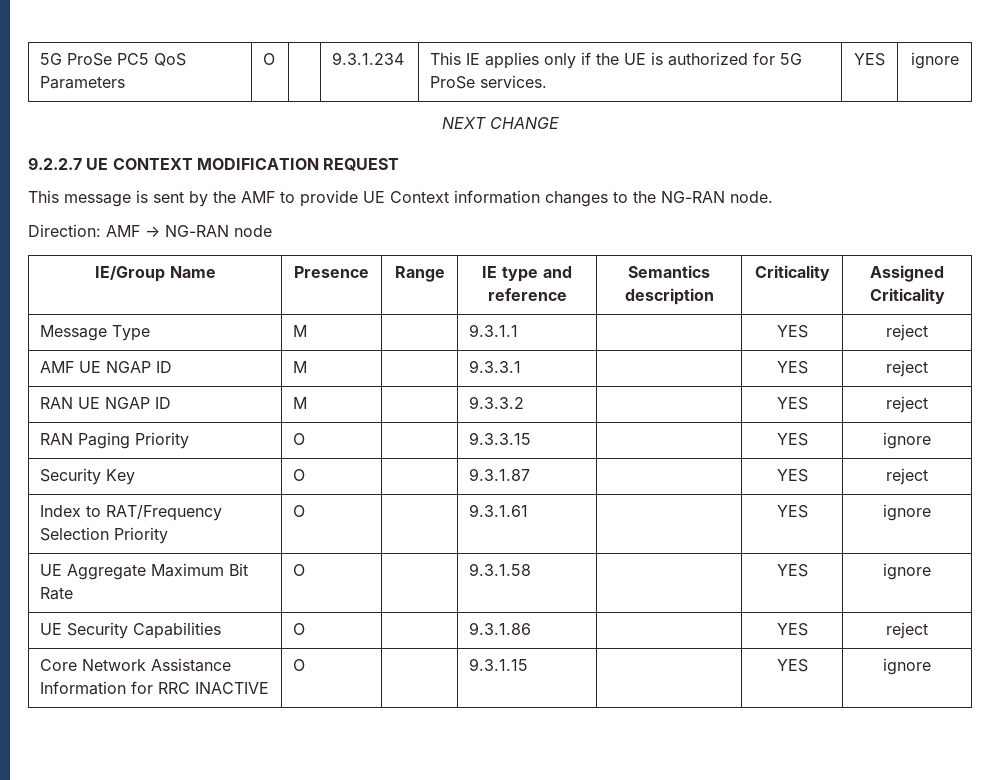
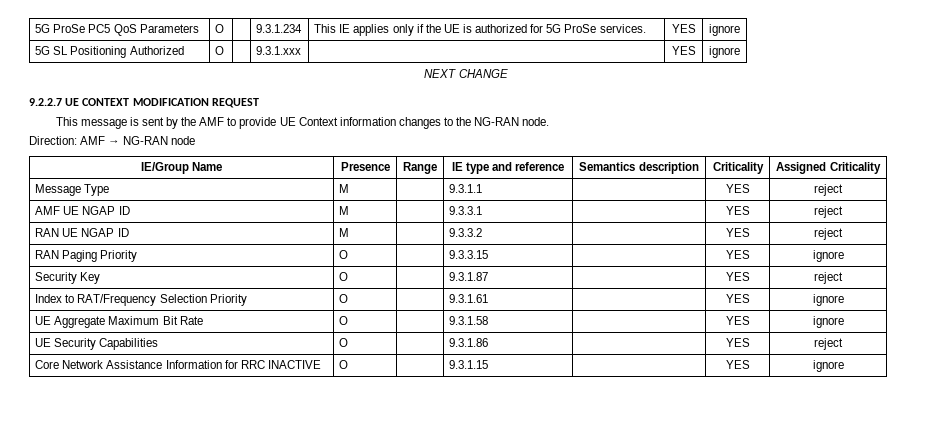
+ 5G SL Positioning Authorized | O | | 9.3.1.xxx | | YES | ignore

